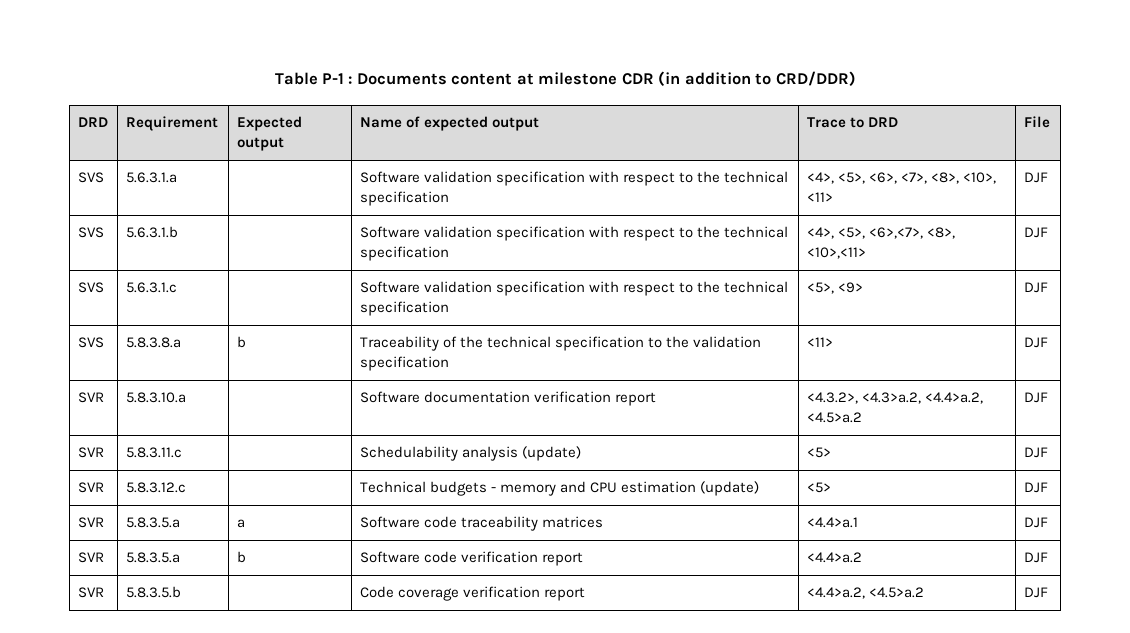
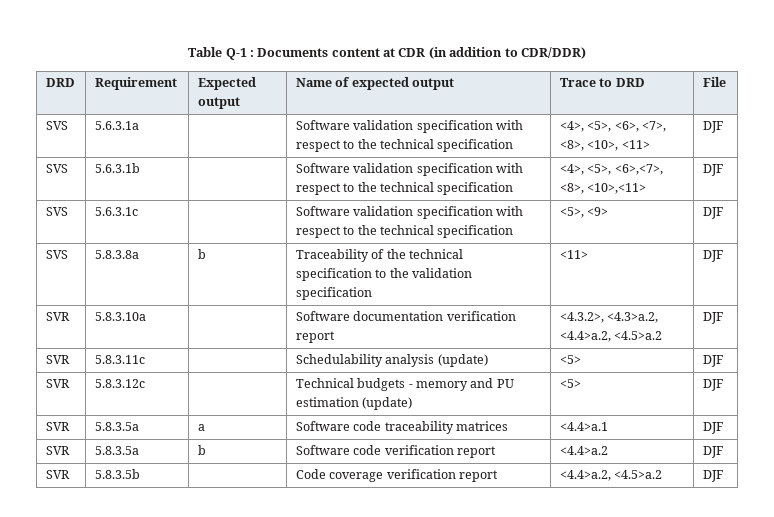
- Table P-1 : Documents content at milestone CDR (in addition to CRD/DDR)
+ Table Q-1 : Documents content at CDR (in addition to CDR/DDR)
- SVS | 5.6.3.1.a | | Software validation specification with respect to the technical specification | <4>, <5>, <6>, <7>, <8>, <10>, <11> | DJF
+ SVS | 5.6.3.1a | | Software validation specification with respect to the technical specification | <4>, <5>, <6>, <7>, <8>, <10>, <11> | DJF
- SVS | 5.6.3.1.b | | Software validation specification with respect to the technical specification | <4>, <5>, <6>,<7>, <8>, <10>,<11> | DJF
+ SVS | 5.6.3.1b | | Software validation specification with respect to the technical specification | <4>, <5>, <6>,<7>, <8>, <10>,<11> | DJF
- SVS | 5.6.3.1.c | | Software validation specification with respect to the technical specification | <5>, <9> | DJF
+ SVS | 5.6.3.1c | | Software validation specification with respect to the technical specification | <5>, <9> | DJF
- SVS | 5.8.3.8.a | b | Traceability of the technical specification to the validation specification | <11> | DJF
+ SVS | 5.8.3.8a | b | Traceability of the technical specification to the validation specification | <11> | DJF
- SVR | 5.8.3.10.a | | Software documentation verification report | <4.3.2>, <4.3>a.2, <4.4>a.2, <4.5>a.2 | DJF
+ SVR | 5.8.3.10a | | Software documentation verification report | <4.3.2>, <4.3>a.2, <4.4>a.2, <4.5>a.2 | DJF
- SVR | 5.8.3.11.c | | Schedulability analysis (update) | <5> | DJF
+ SVR | 5.8.3.11c | | Schedulability analysis (update) | <5> | DJF
- SVR | 5.8.3.12.c | | Technical budgets - memory and CPU estimation (update) | <5> | DJF
+ SVR | 5.8.3.12c | | Technical budgets - memory and PU estimation (update) | <5> | DJF
- SVR | 5.8.3.5.a | a | Software code traceability matrices | <4.4>a.1 | DJF
+ SVR | 5.8.3.5a | a | Software code traceability matrices | <4.4>a.1 | DJF
- SVR | 5.8.3.5.a | b | Software code verification report | <4.4>a.2 | DJF
+ SVR | 5.8.3.5a | b | Software code verification report | <4.4>a.2 | DJF
- SVR | 5.8.3.5.b | | Code coverage verification report | <4.4>a.2, <4.5>a.2 | DJF
+ SVR | 5.8.3.5b | | Code coverage verification report | <4.4>a.2, <4.5>a.2 | DJF

